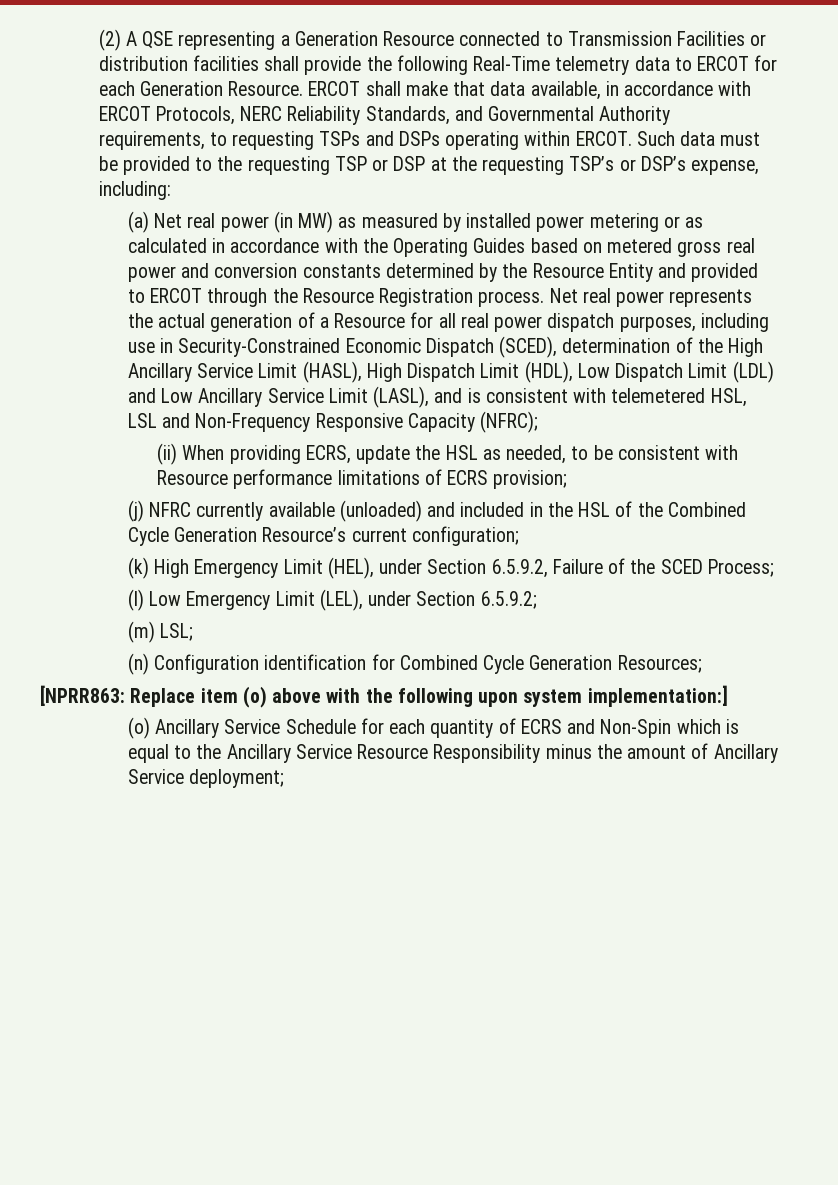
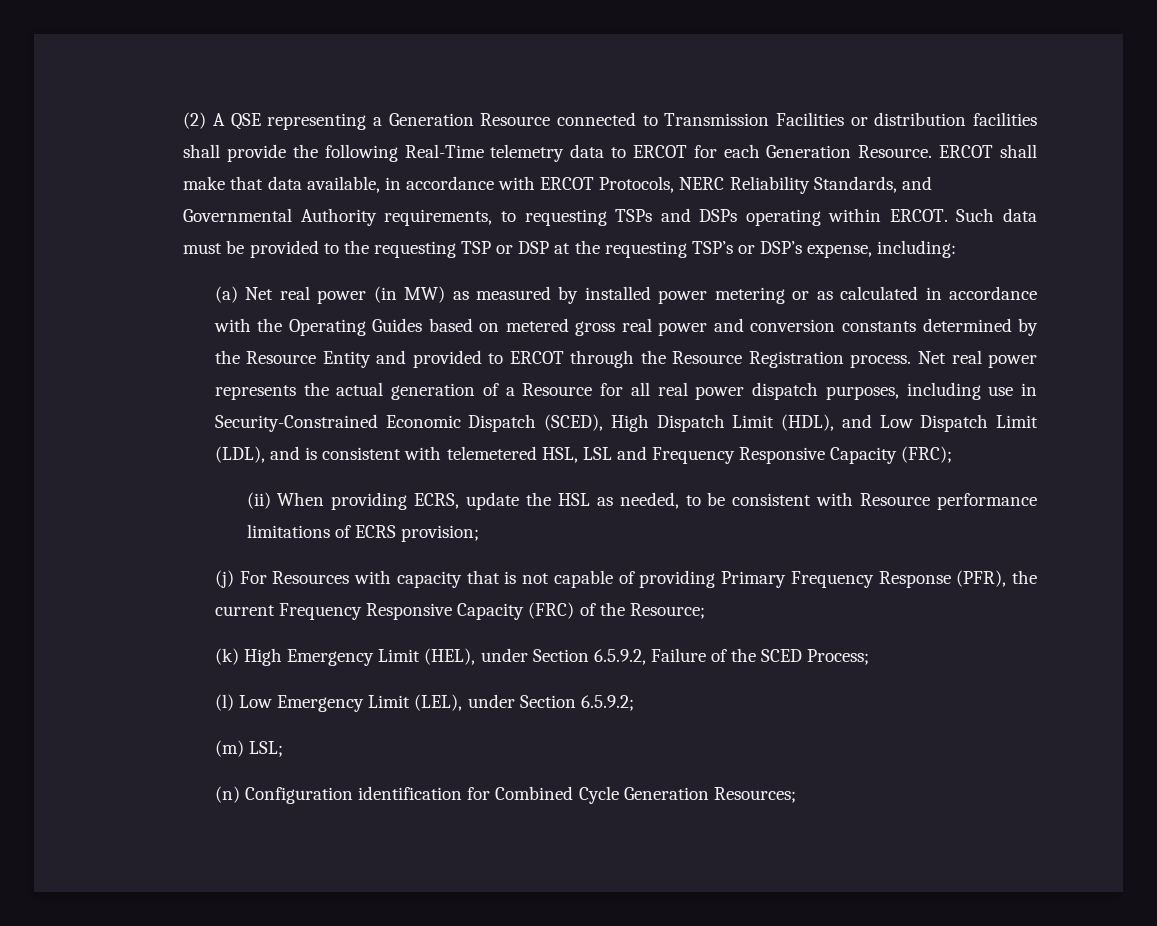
- Net real power represents the actual generation of a Resource for all real power dispatch purposes, including use in Security-Constrained Economic Dispatch (SCED), determination of the High Ancillary Service Limit (HASL), High Dispatch Limit (HDL), Low Dispatch Limit (LDL) and Low Ancillary Service Limit (LASL), and is consistent with telemetered HSL, LSL and Non-Frequency Responsive Capacity (NFRC);
+ Net real power represents the actual generation of a Resource for all real power dispatch purposes, including use in Security-Constrained Economic Dispatch (SCED), High Dispatch Limit (HDL), and Low Dispatch Limit (LDL), and is consistent with telemetered HSL, LSL and Frequency Responsive Capacity (FRC);
- (j) NFRC currently available (unloaded) and included in the HSL of the Combined Cycle Generation Resource’s current configuration;
+ (j) For Resources with capacity that is not capable of providing Primary Frequency Response (PFR), the current Frequency Responsive Capacity (FRC) of the Resource;
- [NPRR863: Replace item (o) above with the following upon system implementation:]
- (o) Ancillary Service Schedule for each quantity of ECRS and Non-Spin which is equal to the Ancillary Service Resource Responsibility minus the amount of Ancillary Service deployment;

